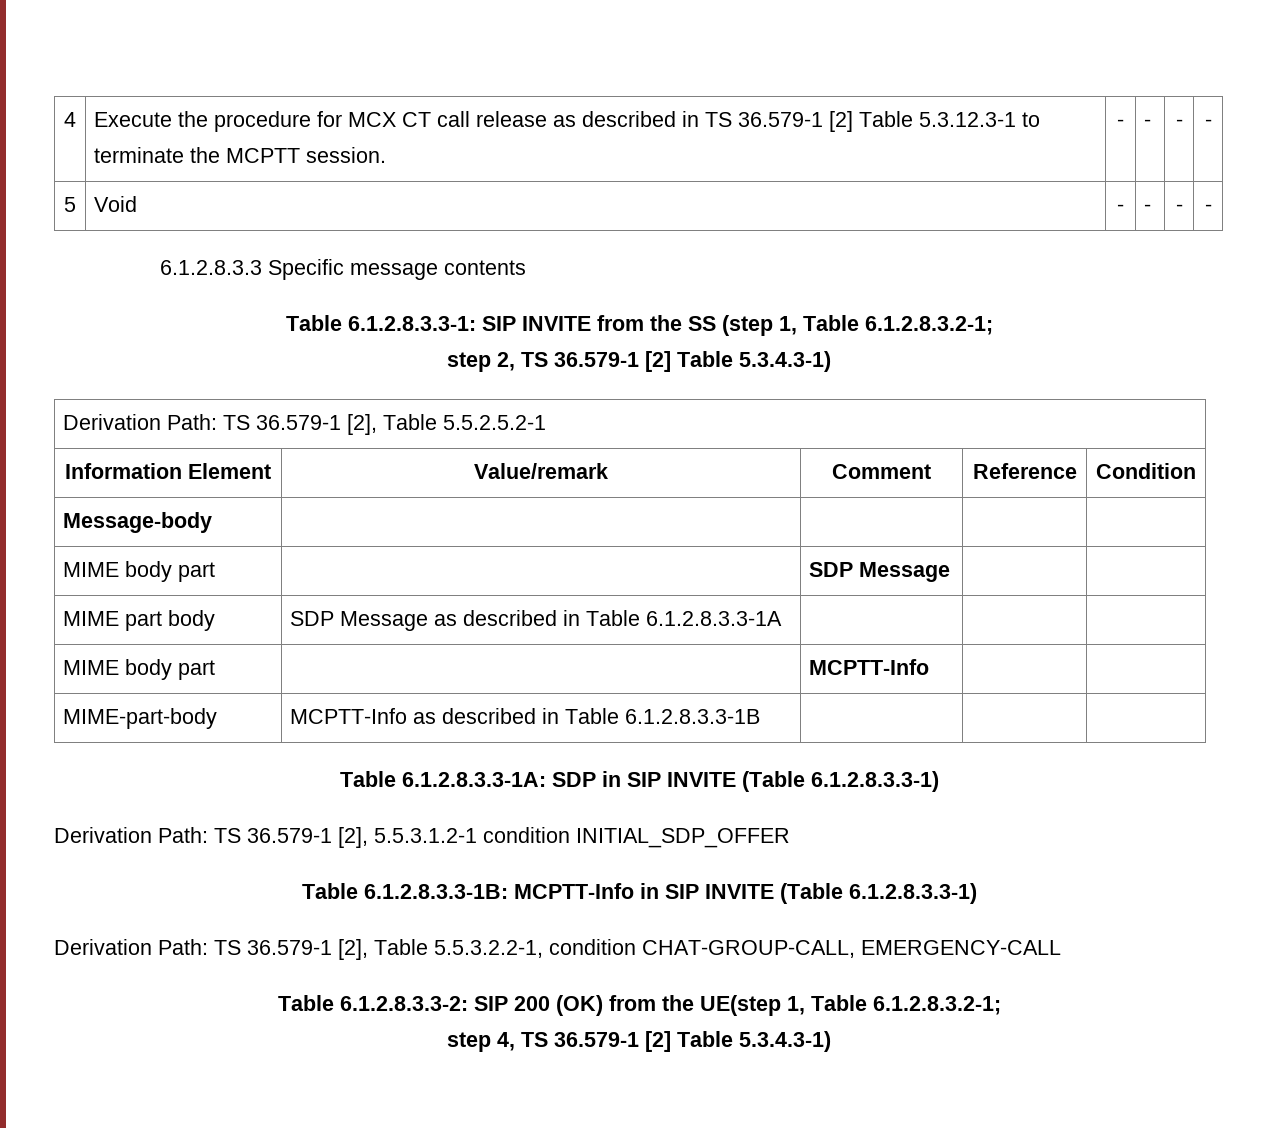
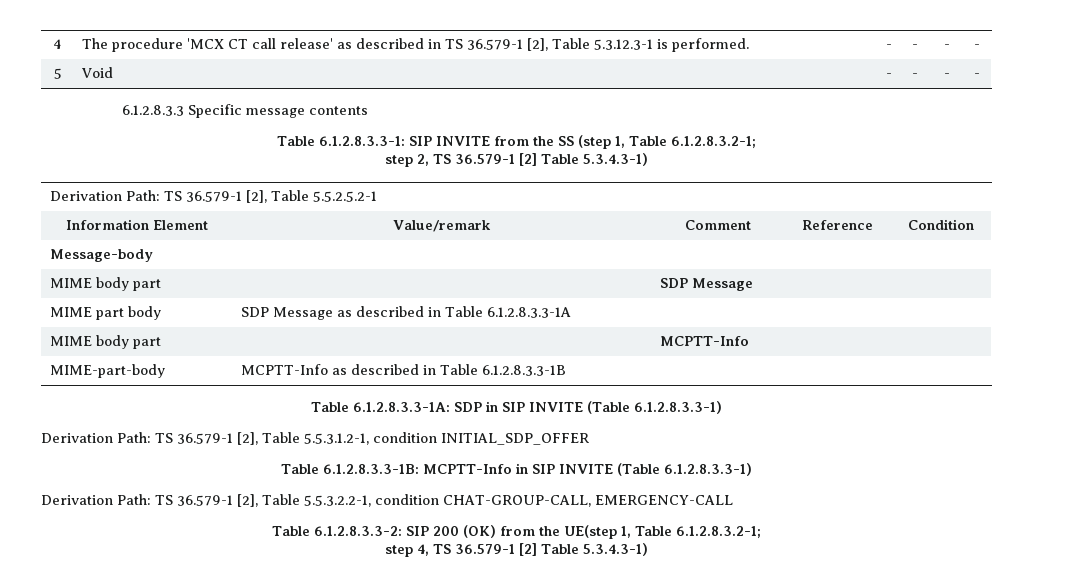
- 4 | Execute the procedure for MCX CT call release as described in TS 36.579-1 [2] Table 5.3.12.3-1 to terminate the MCPTT session. | - | - | - | -
+ 4 | The procedure 'MCX CT call release' as described in TS 36.579-1 [2], Table 5.3.12.3-1 is performed. | - | - | - | -
- Derivation Path: TS 36.579-1 [2], 5.5.3.1.2-1 condition INITIAL_SDP_OFFER
+ Derivation Path: TS 36.579-1 [2], Table 5.5.3.1.2-1, condition INITIAL_SDP_OFFER

